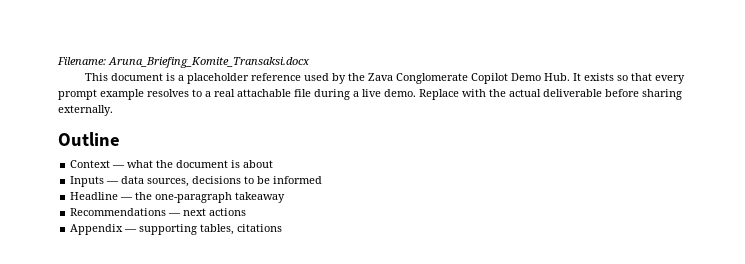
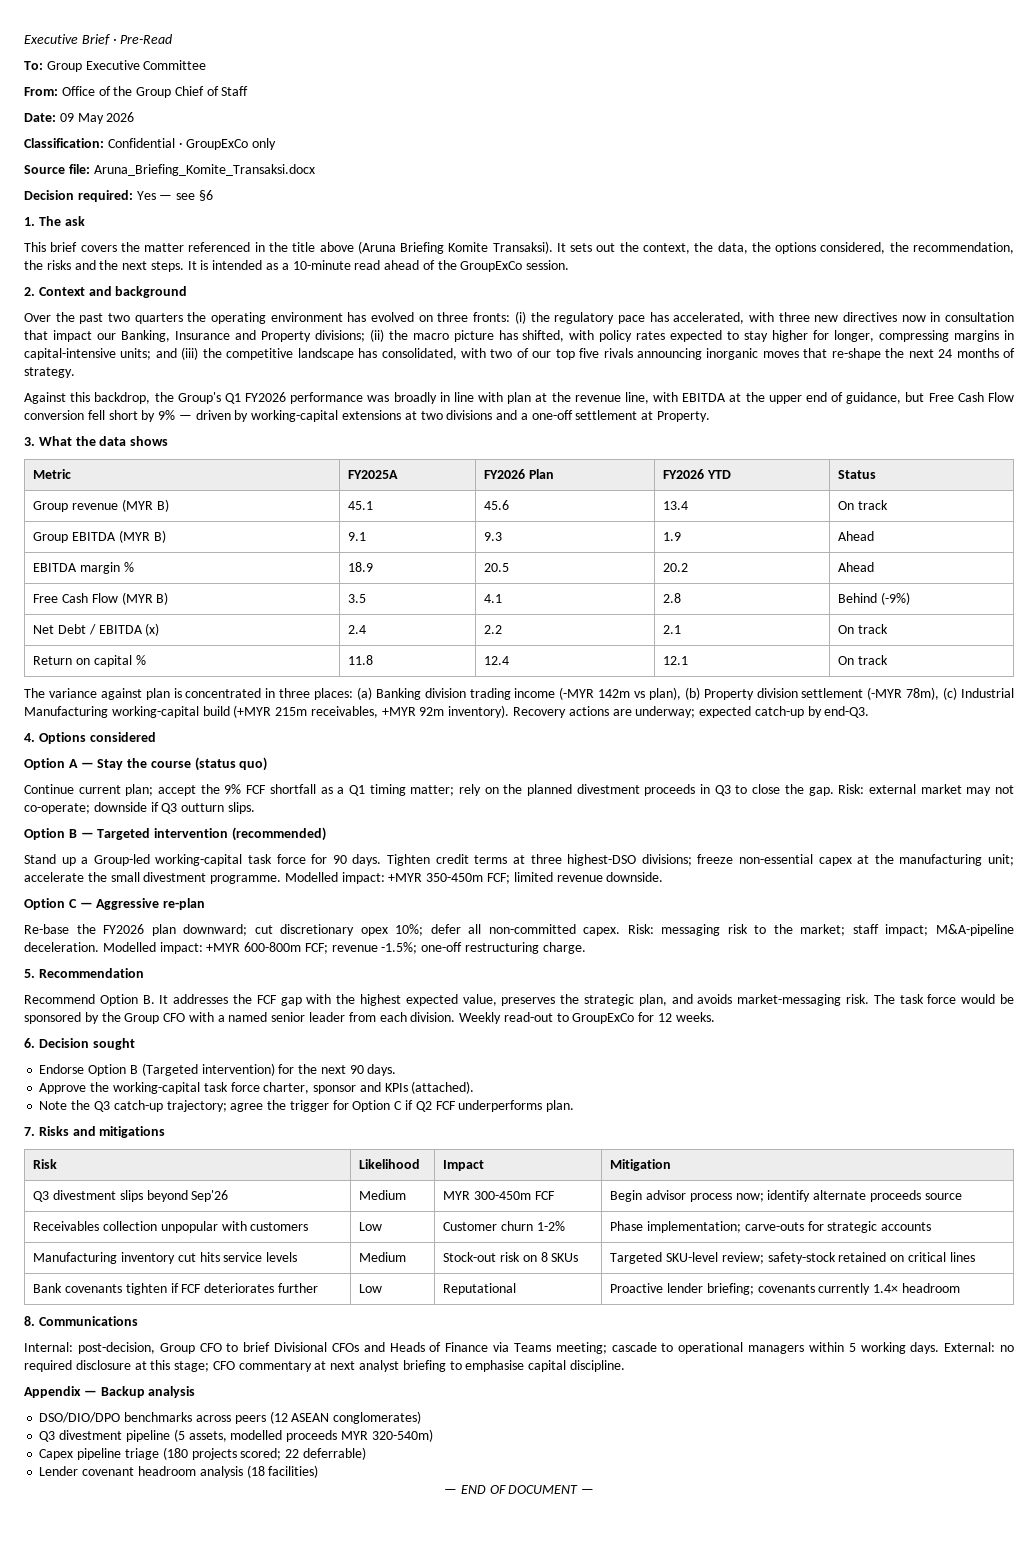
- Filename: Aruna_Briefing_Komite_Transaksi.docx
- This document is a placeholder reference used by the Zava Conglomerate Copilot Demo Hub. It exists so that every prompt example resolves to a real attachable file during a live demo. Replace with the actual deliverable before sharing externally.
- Outline
- Context — what the document is about
- Inputs — data sources, decisions to be informed
- Headline — the one-paragraph takeaway
- Recommendations — next actions
- Appendix — supporting tables, citations
+ Executive Brief · Pre-Read
+ To: Group Executive Committee
+ From: Office of the Group Chief of Staff
+ Date: 09 May 2026
+ Classification: Confidential · GroupExCo only
+ Source file: Aruna_Briefing_Komite_Transaksi.docx
+ Decision required: Yes — see §6
+ 1. The ask
+ This brief covers the matter referenced in the title above (Aruna Briefing Komite Transaksi). It sets out the context, the data, the options considered, the recommendation, the risks and the next steps. It is intended as a 10-minute read ahead of the GroupExCo session.
+ 2. Context and background
+ Over the past two quarters the operating environment has evolved on three fronts: (i) the regulatory pace has accelerated, with three new directives now in consultation that impact our Banking, Insurance and Property divisions; (ii) the macro picture has shifted, with policy rates expected to stay higher for longer, compressing margins in capital-intensive units; and (iii) the competitive landscape has consolidated, with two of our top five rivals announcing inorganic moves that re-shape the next 24 months of strategy.
+ Against this backdrop, the Group's Q1 FY2026 performance was broadly in line with plan at the revenue line, with EBITDA at the upper end of guidance, but Free Cash Flow conversion fell short by 9% — driven by working-capital extensions at two divisions and a one-off settlement at Property.
+ 3. What the data shows
+ Metric | FY2025A | FY2026 Plan | FY2026 YTD | Status
+ Group revenue (MYR B) | 45.1 | 45.6 | 13.4 | On track
+ Group EBITDA (MYR B) | 9.1 | 9.3 | 1.9 | Ahead
+ EBITDA margin % | 18.9 | 20.5 | 20.2 | Ahead
+ Free Cash Flow (MYR B) | 3.5 | 4.1 | 2.8 | Behind (-9%)
+ Net Debt / EBITDA (x) | 2.4 | 2.2 | 2.1 | On track
+ Return on capital % | 11.8 | 12.4 | 12.1 | On track
+ The variance against plan is concentrated in three places: (a) Banking division trading income (-MYR 142m vs plan), (b) Property division settlement (-MYR 78m), (c) Industrial Manufacturing working-capital build (+MYR 215m receivables, +MYR 92m inventory). Recovery actions are underway; expected catch-up by end-Q3.
+ 4. Options considered
+ Option A — Stay the course (status quo)
+ Continue current plan; accept the 9% FCF shortfall as a Q1 timing matter; rely on the planned divestment proceeds in Q3 to close the gap. Risk: external market may not co-operate; downside if Q3 outturn slips.
+ Option B — Targeted intervention (recommended)
+ Stand up a Group-led working-capital task force for 90 days. Tighten credit terms at three highest-DSO divisions; freeze non-essential capex at the manufacturing unit; accelerate the small divestment programme. Modelled impact: +MYR 350-450m FCF; limited revenue downside.
+ Option C — Aggressive re-plan
+ Re-base the FY2026 plan downward; cut discretionary opex 10%; defer all non-committed capex. Risk: messaging risk to the market; staff impact; M&A-pipeline deceleration. Modelled impact: +MYR 600-800m FCF; revenue -1.5%; one-off restructuring charge.
+ 5. Recommendation
+ Recommend Option B. It addresses the FCF gap with the highest expected value, preserves the strategic plan, and avoids market-messaging risk. The task force would be sponsored by the Group CFO with a named senior leader from each division. Weekly read-out to GroupExCo for 12 weeks.
+ 6. Decision sought
+ Endorse Option B (Targeted intervention) for the next 90 days.
+ Approve the working-capital task force charter, sponsor and KPIs (attached).
+ Note the Q3 catch-up trajectory; agree the trigger for Option C if Q2 FCF underperforms plan.
+ 7. Risks and mitigations
+ Risk | Likelihood | Impact | Mitigation
+ Q3 divestment slips beyond Sep'26 | Medium | MYR 300-450m FCF | Begin advisor process now; identify alternate proceeds source
+ Receivables collection unpopular with customers | Low | Customer churn 1-2% | Phase implementation; carve-outs for strategic accounts
+ Manufacturing inventory cut hits service levels | Medium | Stock-out risk on 8 SKUs | Targeted SKU-level review; safety-stock retained on critical lines
+ Bank covenants tighten if FCF deteriorates further | Low | Reputational | Proactive lender briefing; covenants currently 1.4× headroom
+ 8. Communications
+ Internal: post-decision, Group CFO to brief Divisional CFOs and Heads of Finance via Teams meeting; cascade to operational managers within 5 working days. External: no required disclosure at this stage; CFO commentary at next analyst briefing to emphasise capital discipline.
+ Appendix — Backup analysis
+ DSO/DIO/DPO benchmarks across peers (12 ASEAN conglomerates)
+ Q3 divestment pipeline (5 assets, modelled proceeds MYR 320-540m)
+ Capex pipeline triage (180 projects scored; 22 deferrable)
+ Lender covenant headroom analysis (18 facilities)
+ — END OF DOCUMENT —

